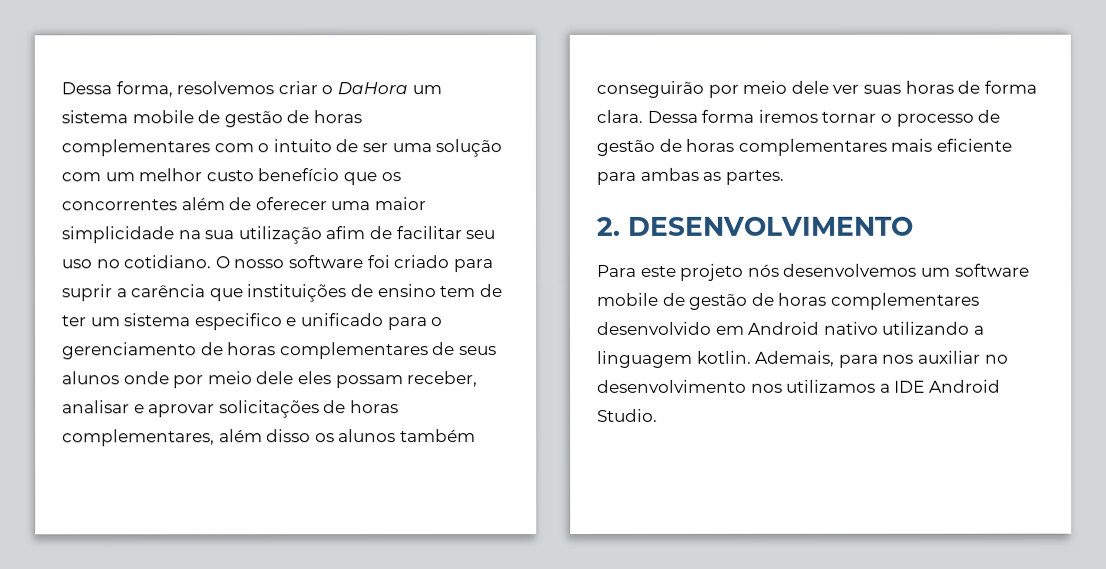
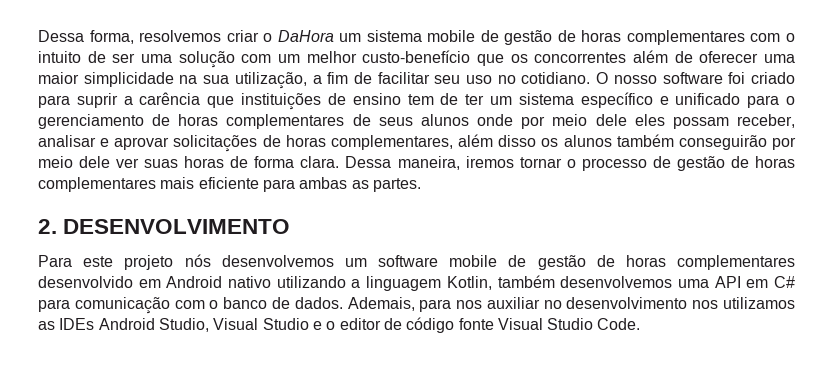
- Dessa forma, resolvemos criar o DaHora um sistema mobile de gestão de horas complementares com o intuito de ser uma solução com um melhor custo benefício que os concorrentes além de oferecer uma maior simplicidade na sua utilização afim de facilitar seu uso no cotidiano.
+ Dessa forma, resolvemos criar o DaHora um sistema mobile de gestão de horas complementares com o intuito de ser uma solução com um melhor custo-benefício que os concorrentes além de oferecer uma maior simplicidade na sua utilização, a fim de facilitar seu uso no cotidiano.
- O nosso software foi criado para suprir a carência que instituições de ensino tem de ter um sistema especifico e unificado para o gerenciamento de horas complementares de seus alunos onde por meio dele eles possam receber, analisar e aprovar solicitações de horas complementares, além disso os alunos também conseguirão por meio dele ver suas horas de forma clara.
+ O nosso software foi criado para suprir a carência que instituições de ensino tem de ter um sistema específico e unificado para o gerenciamento de horas complementares de seus alunos onde por meio dele eles possam receber, analisar e aprovar solicitações de horas complementares, além disso os alunos também conseguirão por meio dele ver suas horas de forma clara.
- Dessa forma iremos tornar o processo de gestão de horas complementares mais eficiente para ambas as partes.
+ Dessa maneira, iremos tornar o processo de gestão de horas complementares mais eficiente para ambas as partes.
- Para este projeto nós desenvolvemos um software mobile de gestão de horas complementares desenvolvido em Android nativo utilizando a linguagem kotlin.
+ Para este projeto nós desenvolvemos um software mobile de gestão de horas complementares desenvolvido em Android nativo utilizando a linguagem Kotlin, também desenvolvemos uma API em C# para comunicação com o banco de dados.
- Ademais, para nos auxiliar no desenvolvimento nos utilizamos a IDE Android Studio.
+ Ademais, para nos auxiliar no desenvolvimento nos utilizamos as IDEs Android Studio, Visual Studio e o editor de código fonte Visual Studio Code.

